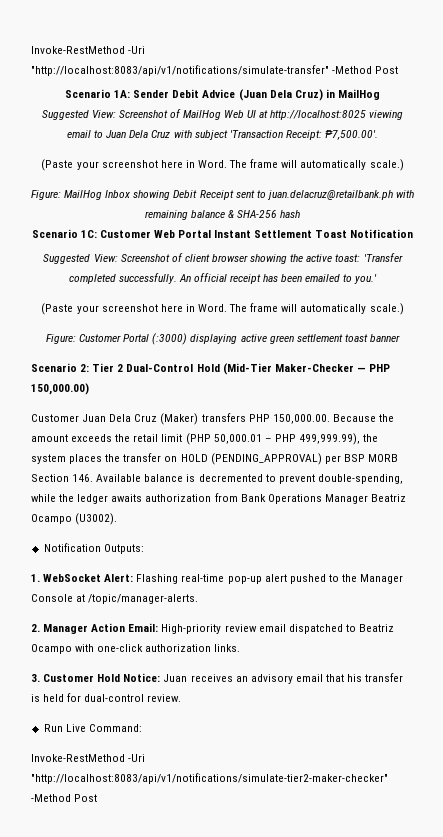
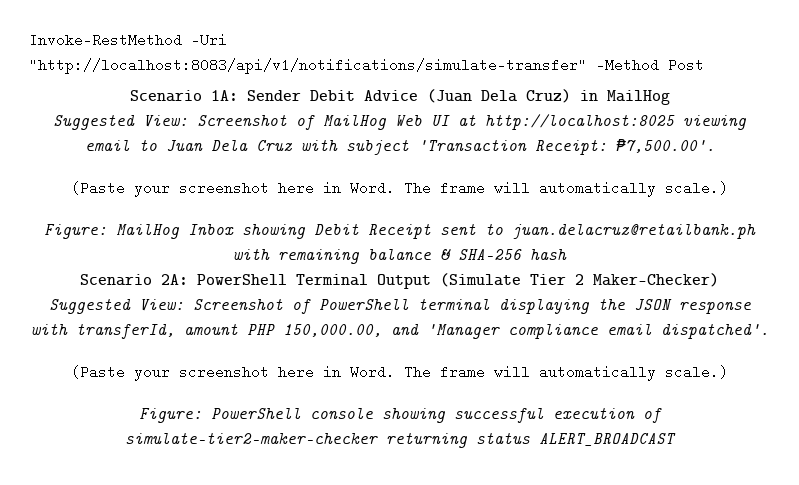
- Scenario 1C: Customer Web Portal Instant Settlement Toast Notification
- Suggested View: Screenshot of client browser showing the active toast: 'Transfer completed successfully. An official receipt has been emailed to you.'
+ Scenario 2A: PowerShell Terminal Output (Simulate Tier 2 Maker-Checker)
+ Suggested View: Screenshot of PowerShell terminal displaying the JSON response with transferId, amount PHP 150,000.00, and 'Manager compliance email dispatched'.
- Figure: Customer Portal (:3000) displaying active green settlement toast banner
- Scenario 2: Tier 2 Dual-Control Hold (Mid-Tier Maker-Checker — PHP 150,000.00)
- Customer Juan Dela Cruz (Maker) transfers PHP 150,000.00. Because the amount exceeds the retail limit (PHP 50,000.01 – PHP 499,999.99), the system places the transfer on HOLD (PENDING_APPROVAL) per BSP MORB Section 146. Available balance is decremented to prevent double-spending, while the ledger awaits authorization from Bank Operations Manager Beatriz Ocampo (U3002).
- Notification Outputs:
- 1. WebSocket Alert: Flashing real-time pop-up alert pushed to the Manager Console at /topic/manager-alerts.
- 2. Manager Action Email: High-priority review email dispatched to Beatriz Ocampo with one-click authorization links.
- 3. Customer Hold Notice: Juan receives an advisory email that his transfer is held for dual-control review.
- Run Live Command:
- Invoke-RestMethod -Uri "http://localhost:8083/api/v1/notifications/simulate-tier2-maker-checker" -Method Post
+ Figure: PowerShell console showing successful execution of simulate-tier2-maker-checker returning status ALERT_BROADCAST

